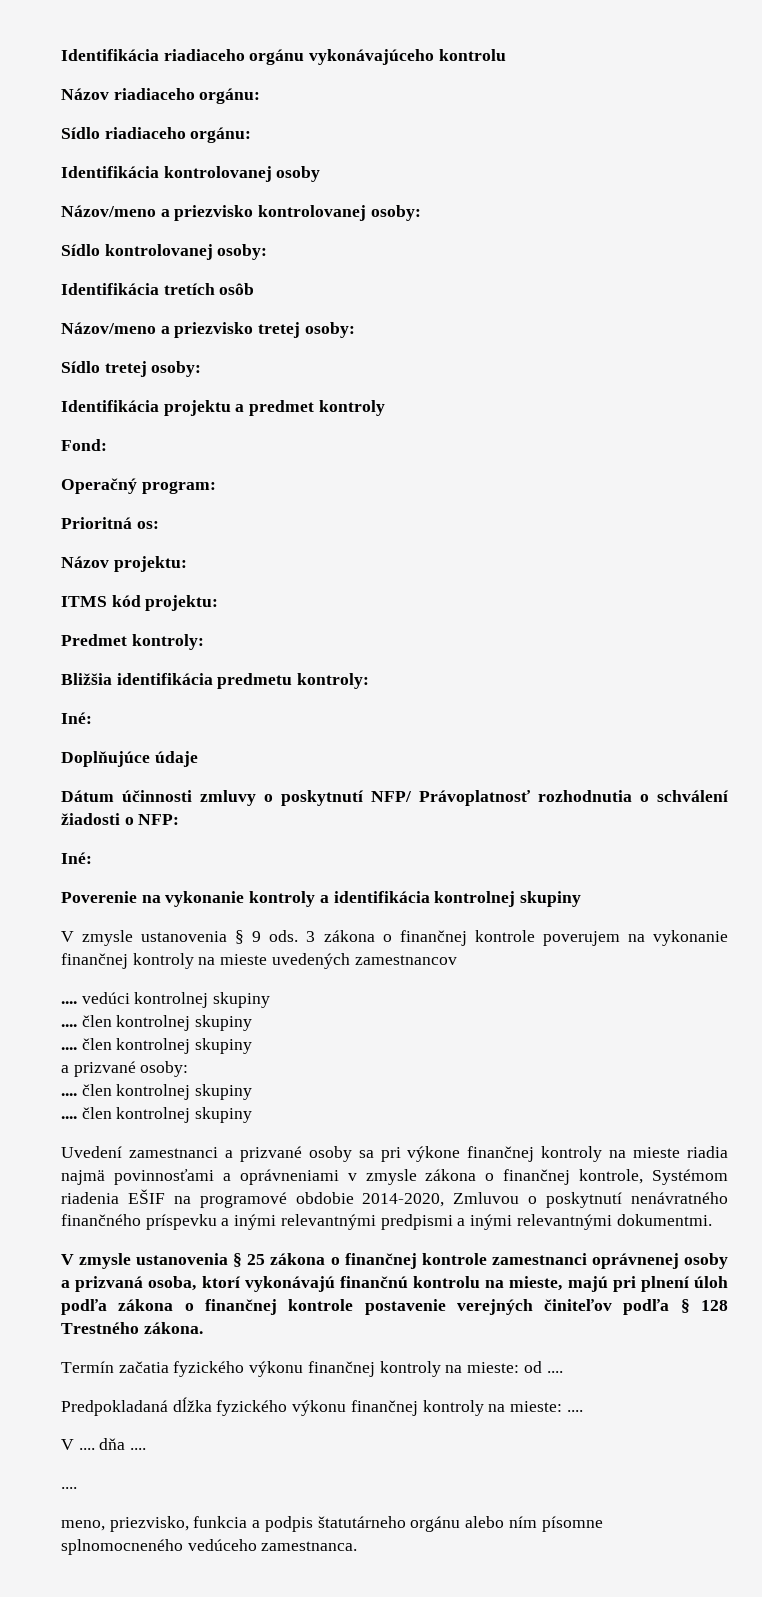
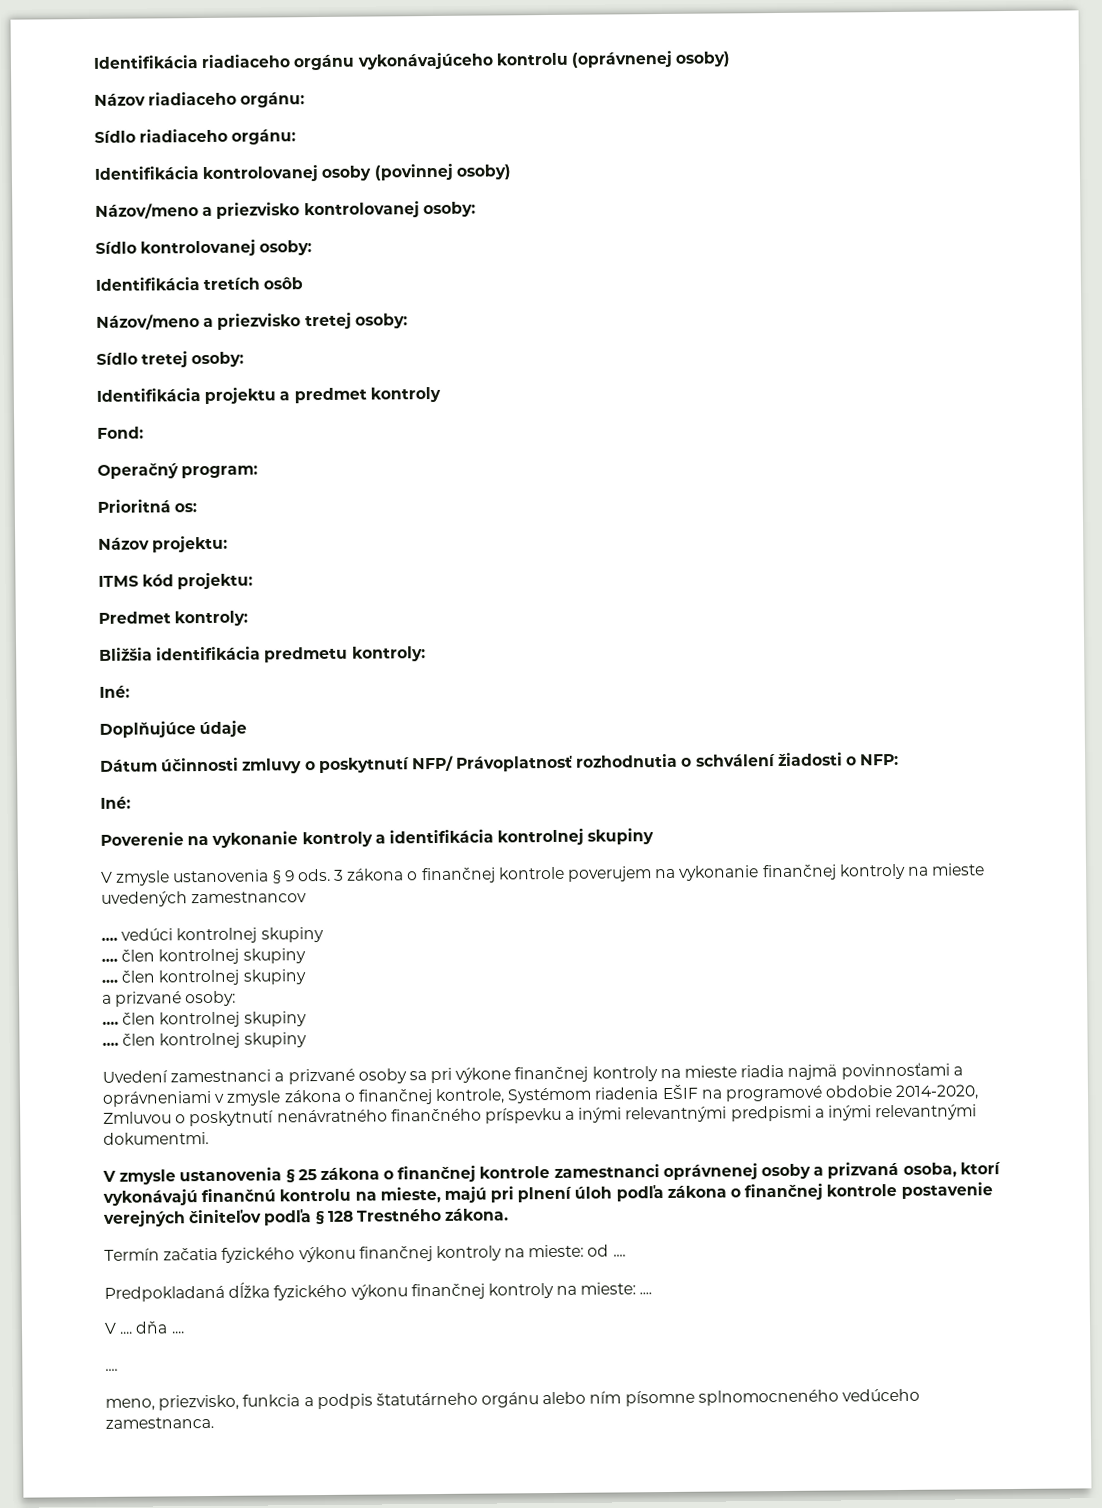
- Identifikácia riadiaceho orgánu vykonávajúceho kontrolu
+ Identifikácia riadiaceho orgánu vykonávajúceho kontrolu (oprávnenej osoby)
- Identifikácia kontrolovanej osoby
+ Identifikácia kontrolovanej osoby (povinnej osoby)

